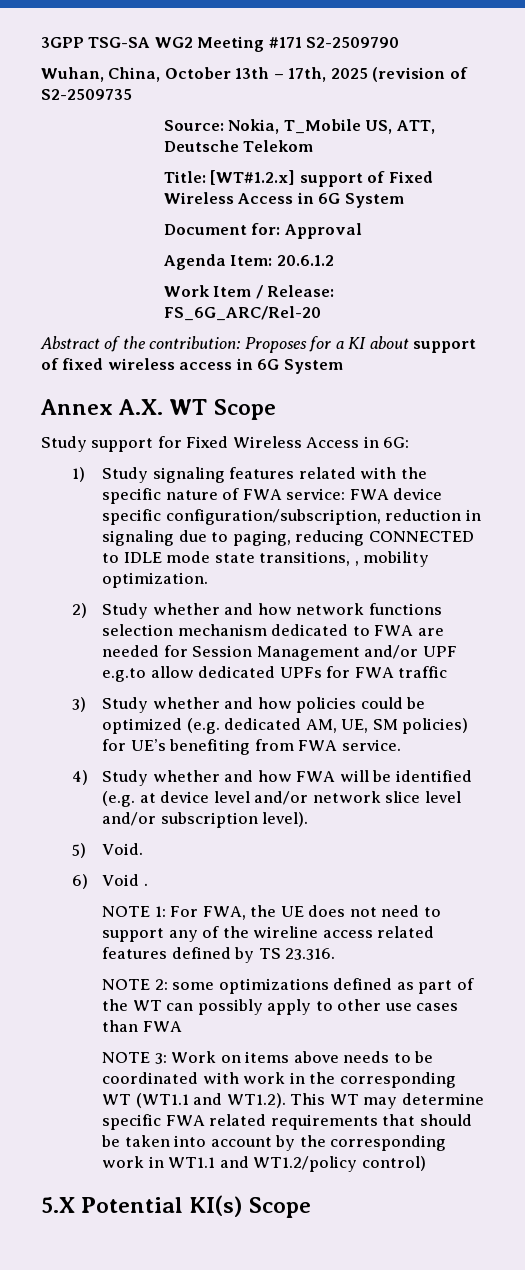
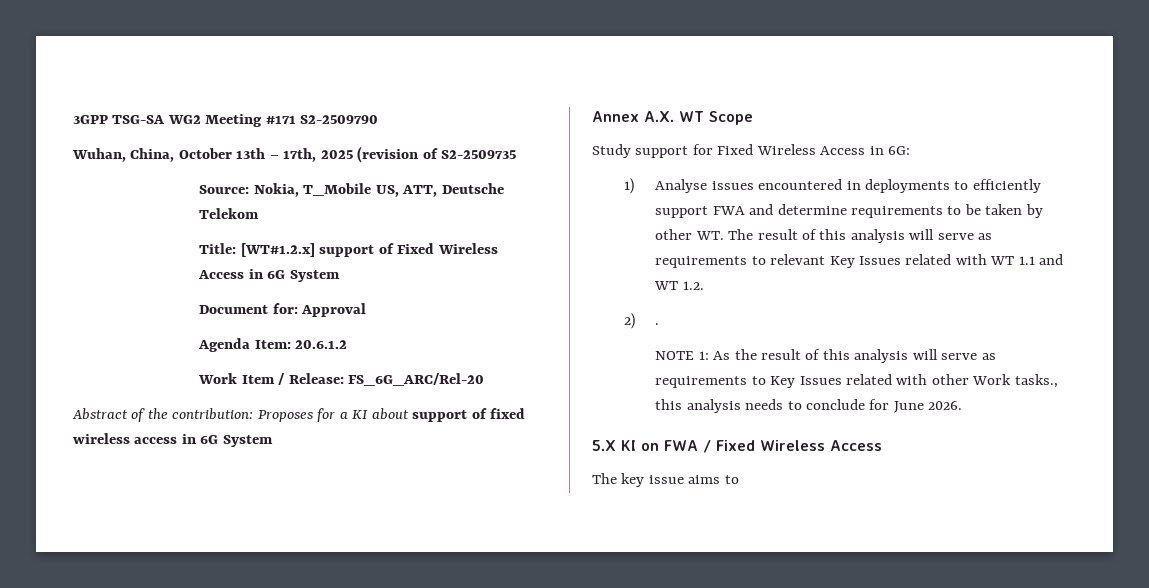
- 1) Study signaling features related with the specific nature of FWA service: FWA device specific configuration/subscription, reduction in signaling due to paging, reducing CONNECTED to IDLE mode state transitions, , mobility optimization.
- 2) Study whether and how network functions selection mechanism dedicated to FWA are needed for Session Management and/or UPF e.g.to allow dedicated UPFs for FWA traffic
- 3) Study whether and how policies could be optimized (e.g. dedicated AM, UE, SM policies) for UE’s benefiting from FWA service.
- 4) Study whether and how FWA will be identified (e.g. at device level and/or network slice level and/or subscription level).
- 5) Void.
- 6) Void .
- NOTE 1: For FWA, the UE does not need to support any of the wireline access related features defined by TS 23.316.
- NOTE 2: some optimizations defined as part of the WT can possibly apply to other use cases than FWA
- NOTE 3: Work on items above needs to be coordinated with work in the corresponding WT (WT1.1 and WT1.2). This WT may determine specific FWA related requirements that should be taken into account by the corresponding work in WT1.1 and WT1.2/policy control)
- 5.X Potential KI(s) Scope
+ 1) Analyse issues encountered in deployments to efficiently support FWA and determine requirements to be taken by other WT. The result of this analysis will serve as requirements to relevant Key Issues related with WT 1.1 and WT 1.2.
+ 2) .
+ NOTE 1: As the result of this analysis will serve as requirements to Key Issues related with other Work tasks., this analysis needs to conclude for June 2026.
+ 5.X KI on FWA / Fixed Wireless Access
+ The key issue aims to

